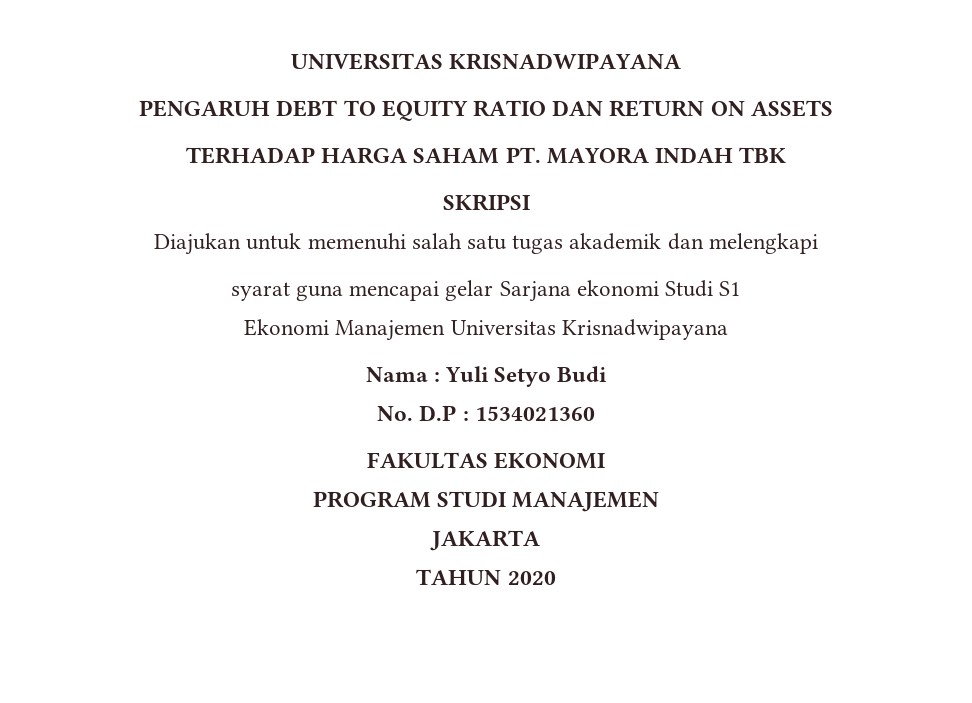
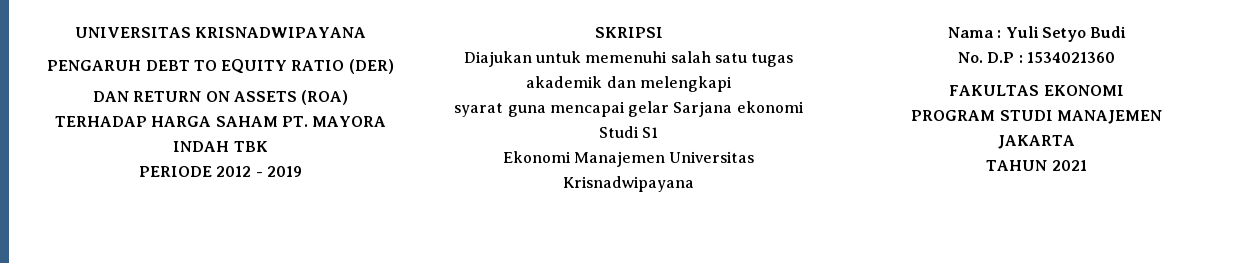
- PENGARUH DEBT TO EQUITY RATIO DAN RETURN ON ASSETS
+ PENGARUH DEBT TO EQUITY RATIO (DER)
+ DAN RETURN ON ASSETS (ROA)
+ PERIODE 2012 - 2019
- TAHUN 2020
+ TAHUN 2021

